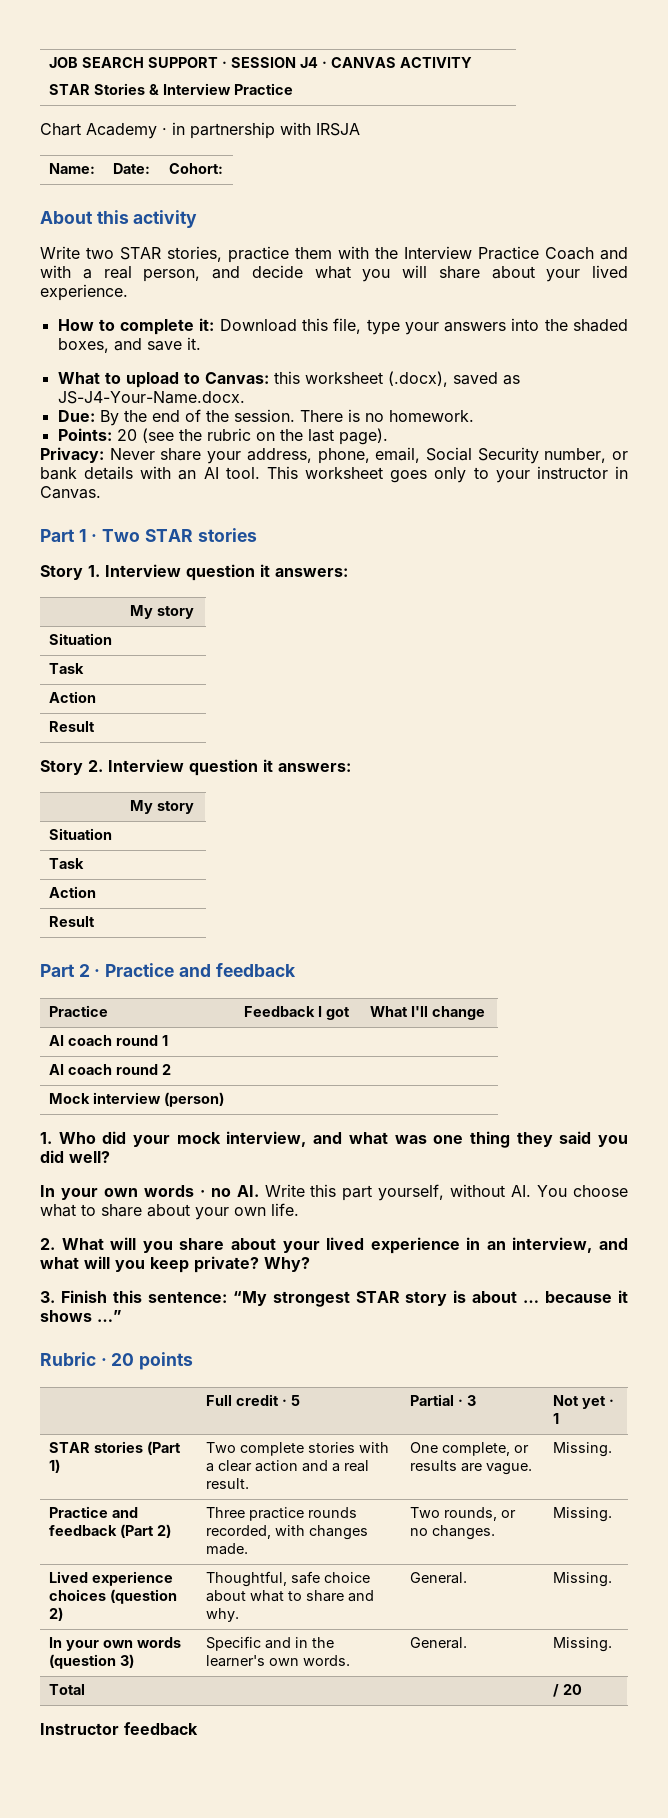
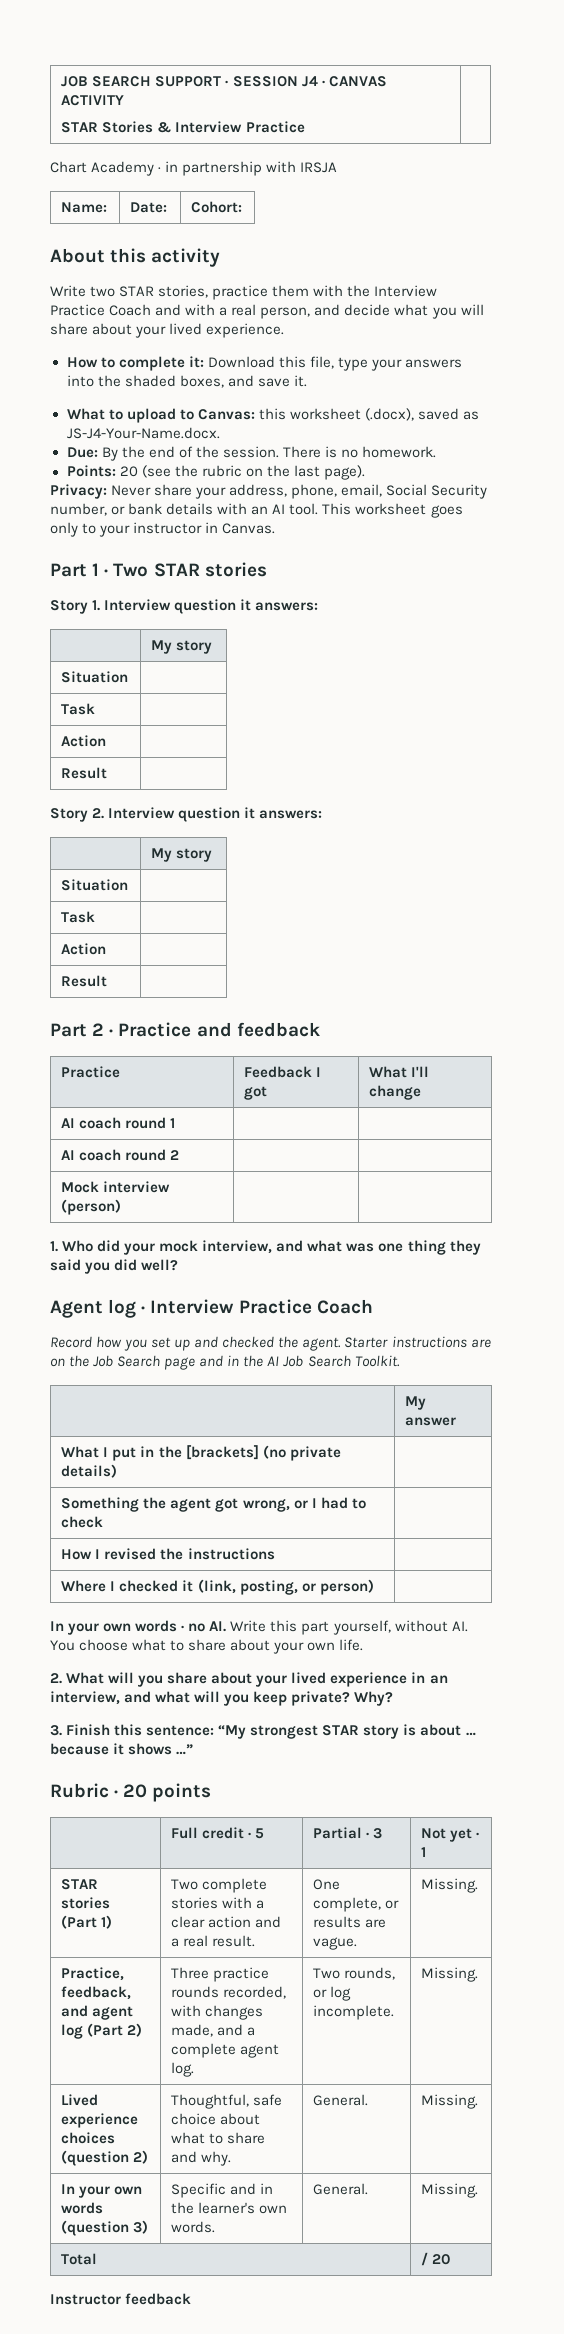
+ Agent log · Interview Practice Coach
+ Record how you set up and checked the agent. Starter instructions are on the Job Search page and in the AI Job Search Toolkit.
+ | My answer
+ What I put in the [brackets] (no private details) |
+ Something the agent got wrong, or I had to check |
+ How I revised the instructions |
+ Where I checked it (link, posting, or person) |
- Practice and feedback (Part 2) | Three practice rounds recorded, with changes made. | Two rounds, or no changes. | Missing.
+ Practice, feedback, and agent log (Part 2) | Three practice rounds recorded, with changes made, and a complete agent log. | Two rounds, or log incomplete. | Missing.

